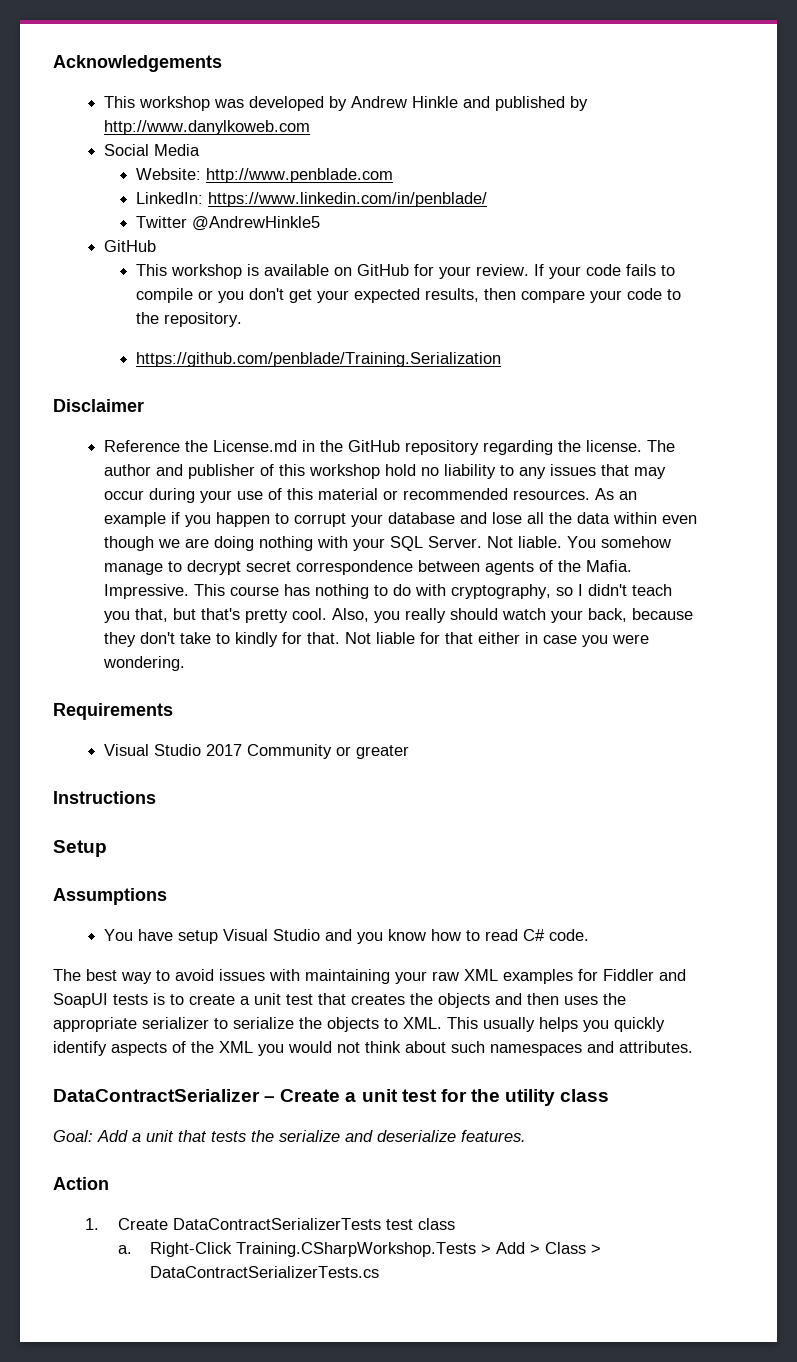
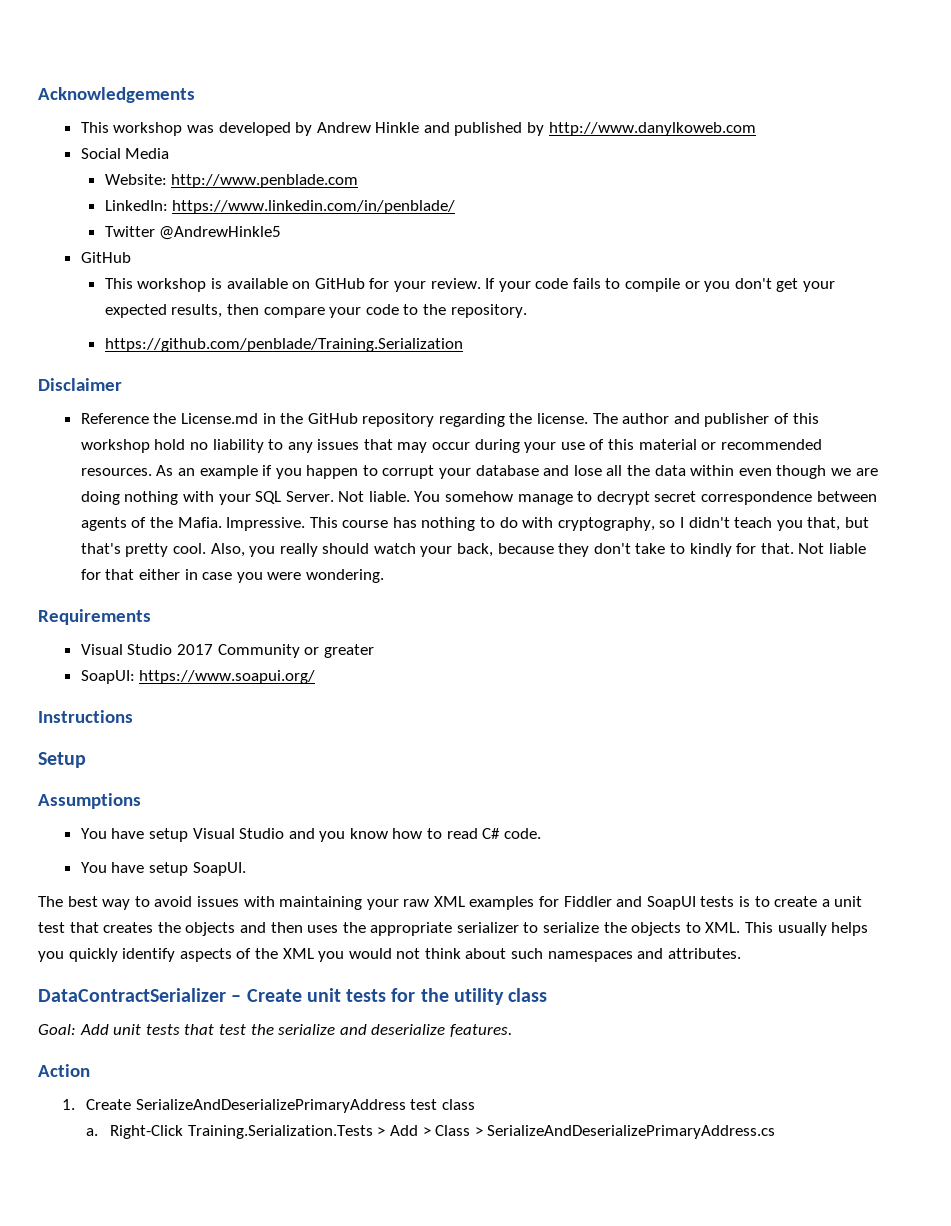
+ SoapUI: https://www.soapui.org/
+ You have setup SoapUI.
- DataContractSerializer – Create a unit test for the utility class
+ DataContractSerializer – Create unit tests for the utility class
- Goal: Add a unit that tests the serialize and deserialize features.
+ Goal: Add unit tests that test the serialize and deserialize features.
- 1. Create DataContractSerializerTests test class
+ 1. Create SerializeAndDeserializePrimaryAddress test class
- Right-Click Training.CSharpWorkshop.Tests > Add > Class > DataContractSerializerTests.cs
+ Right-Click Training.Serialization.Tests > Add > Class > SerializeAndDeserializePrimaryAddress.cs

